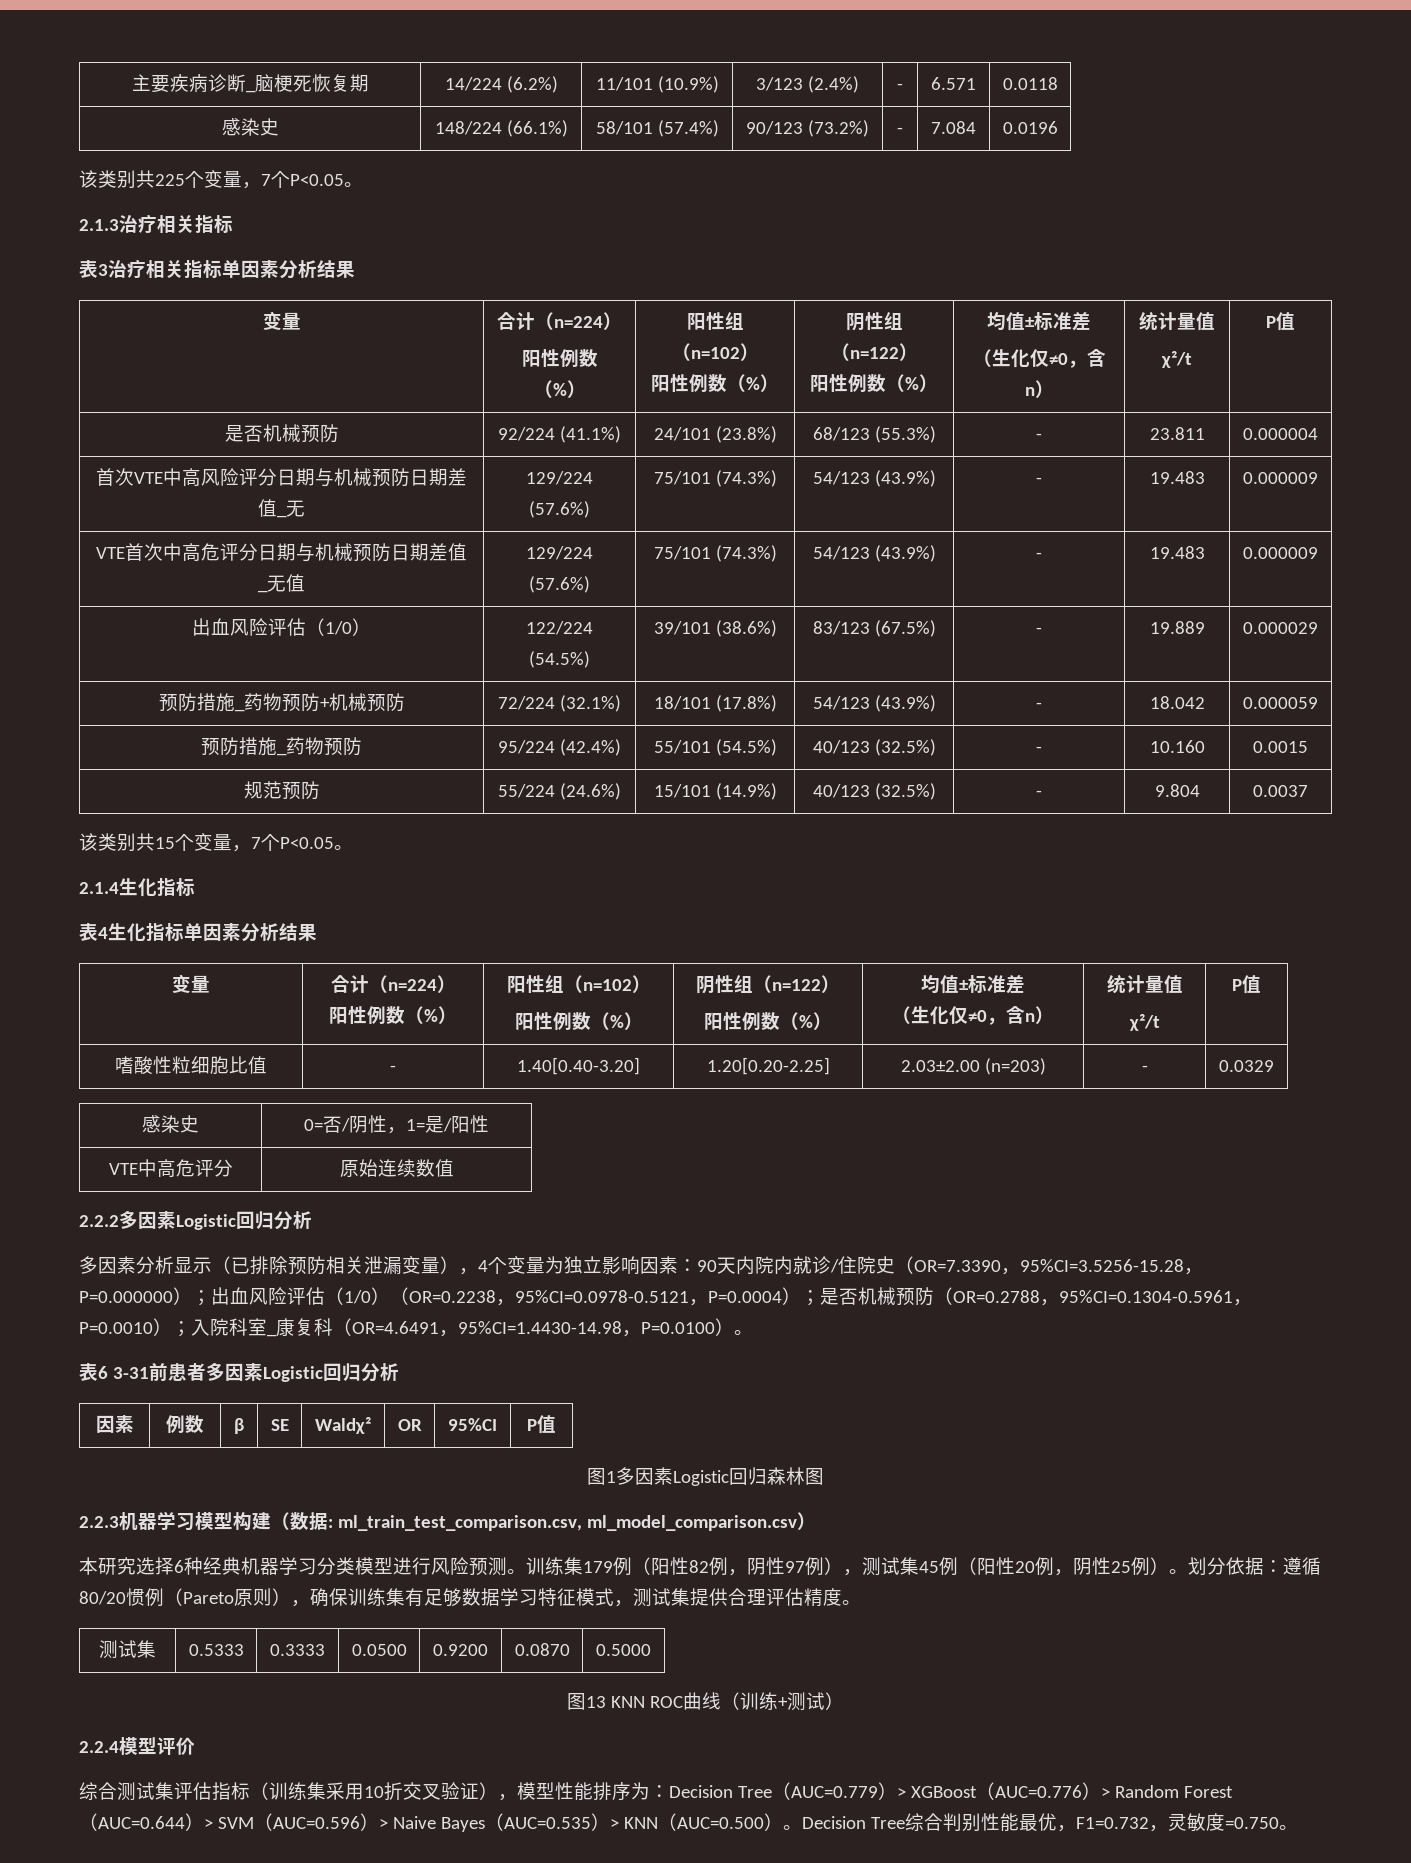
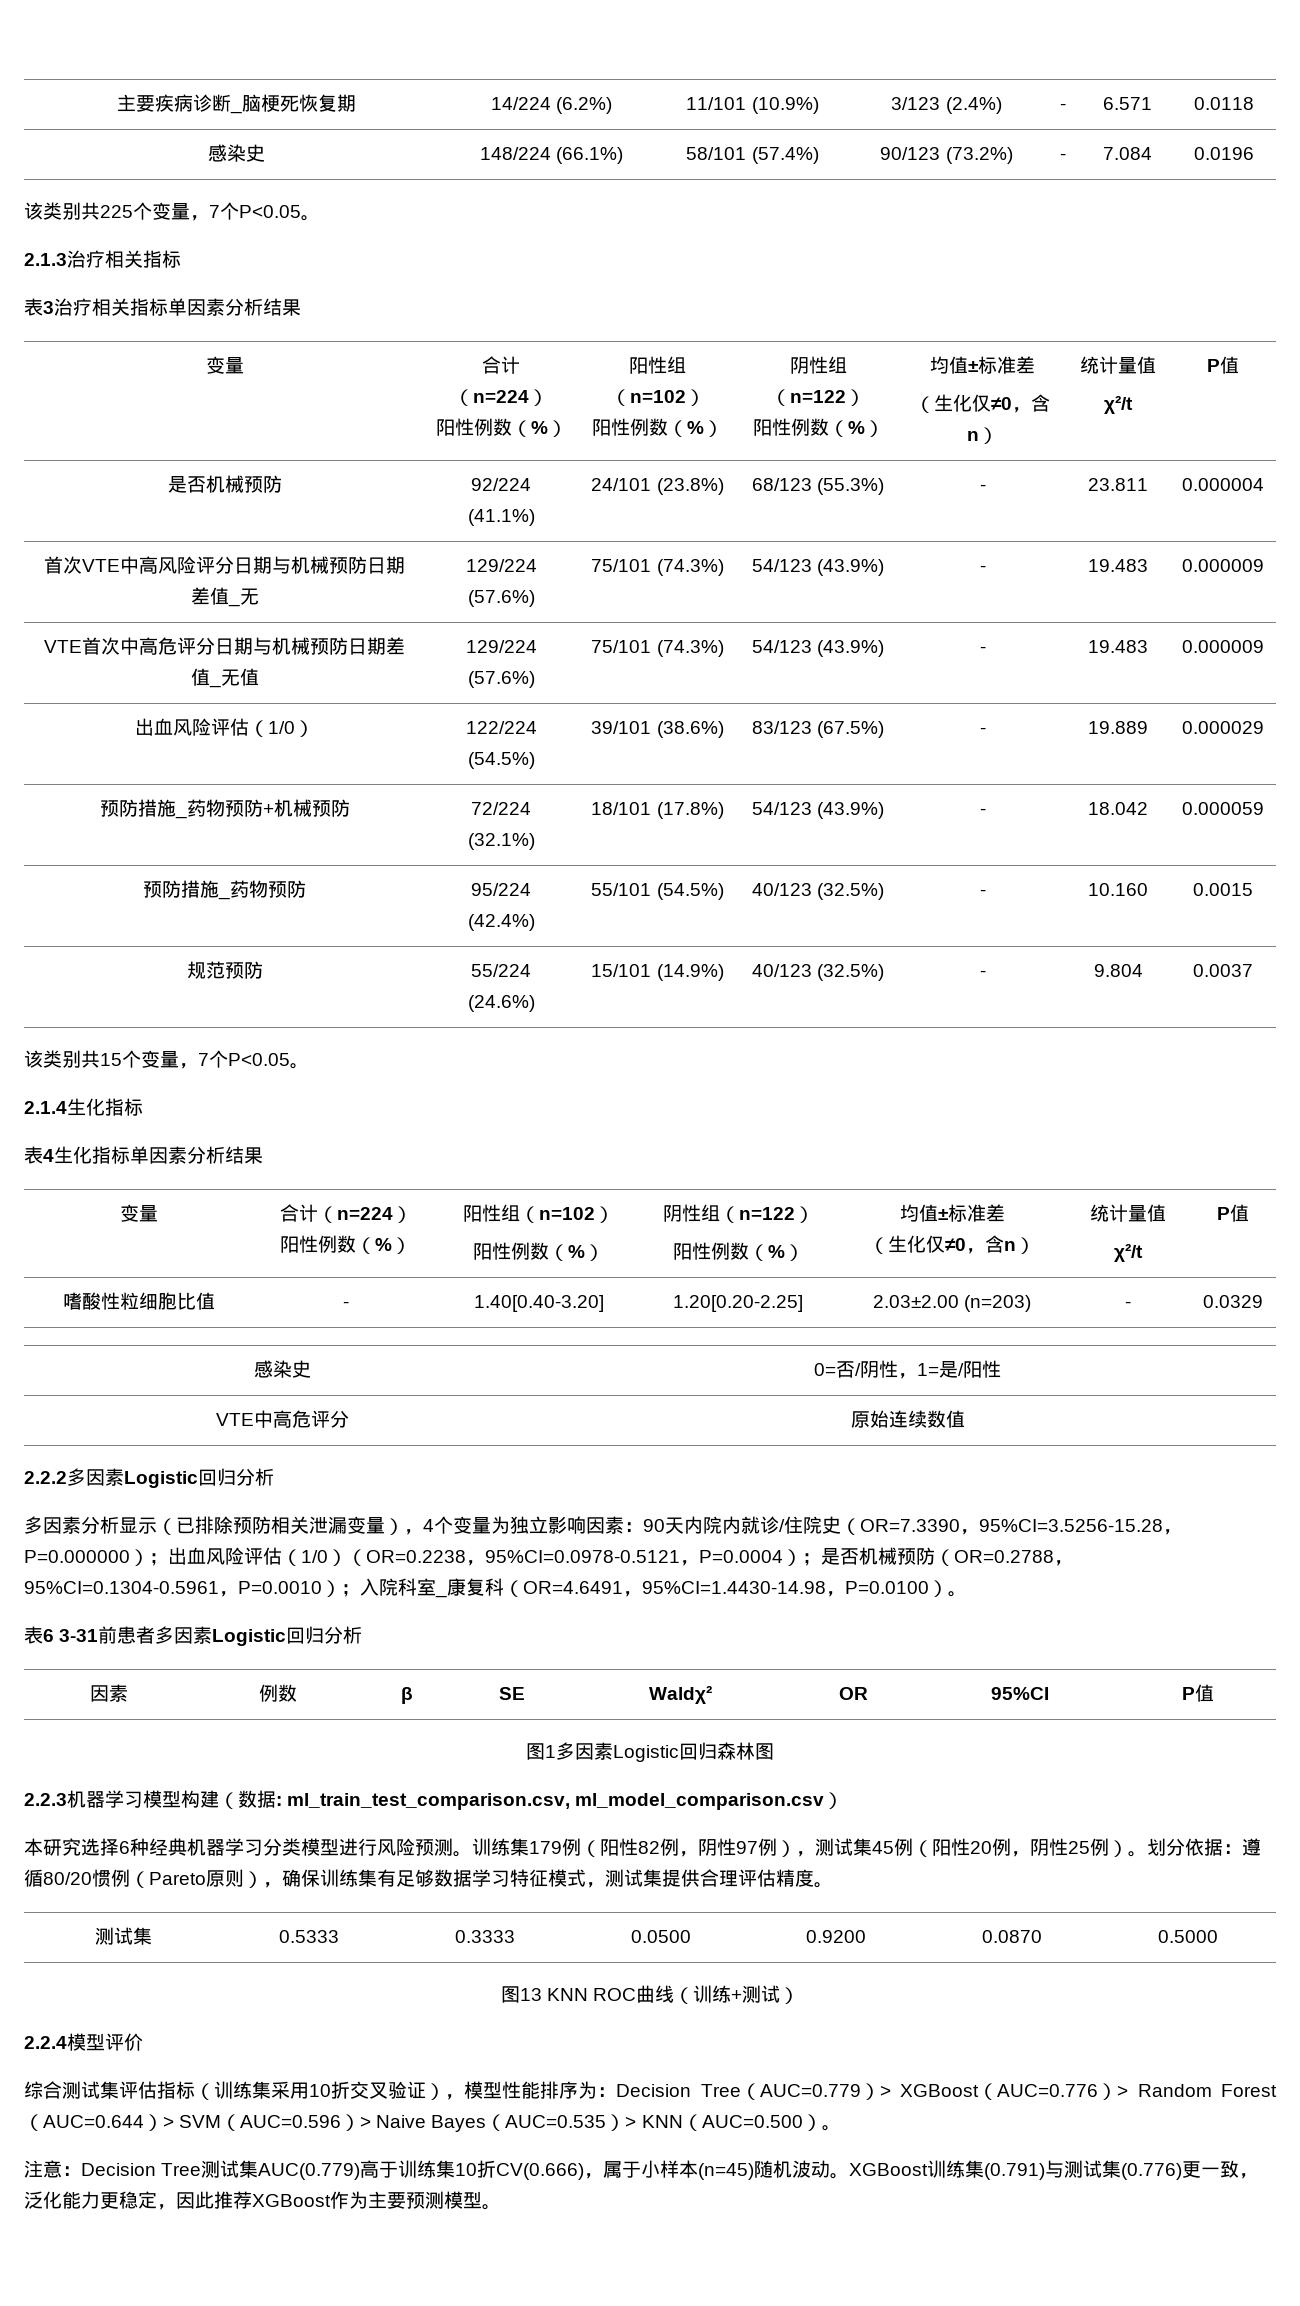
- 综合测试集评估指标（训练集采用10折交叉验证），模型性能排序为：Decision Tree（AUC=0.779）> XGBoost（AUC=0.776）> Random Forest（AUC=0.644）> SVM（AUC=0.596）> Naive Bayes（AUC=0.535）> KNN（AUC=0.500）。Decision Tree综合判别性能最优，F1=0.732，灵敏度=0.750。
+ 综合测试集评估指标（训练集采用10折交叉验证），模型性能排序为：Decision Tree（AUC=0.779）> XGBoost（AUC=0.776）> Random Forest（AUC=0.644）> SVM（AUC=0.596）> Naive Bayes（AUC=0.535）> KNN（AUC=0.500）。
+ 注意：Decision Tree测试集AUC(0.779)高于训练集10折CV(0.666)，属于小样本(n=45)随机波动。XGBoost训练集(0.791)与测试集(0.776)更一致，泛化能力更稳定，因此推荐XGBoost作为主要预测模型。

